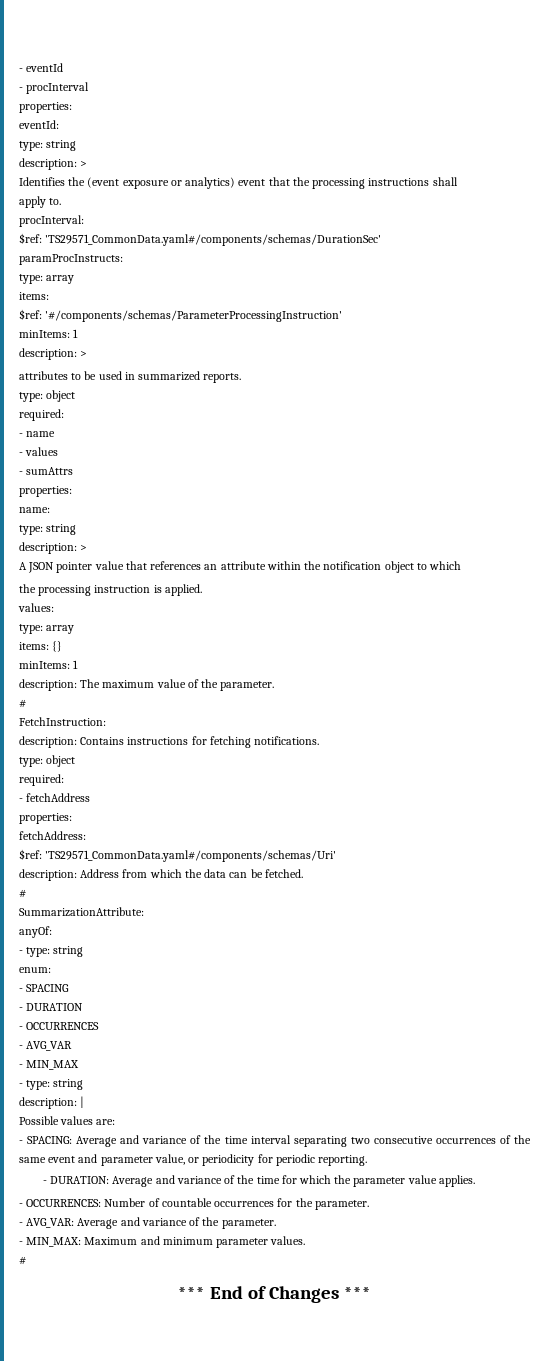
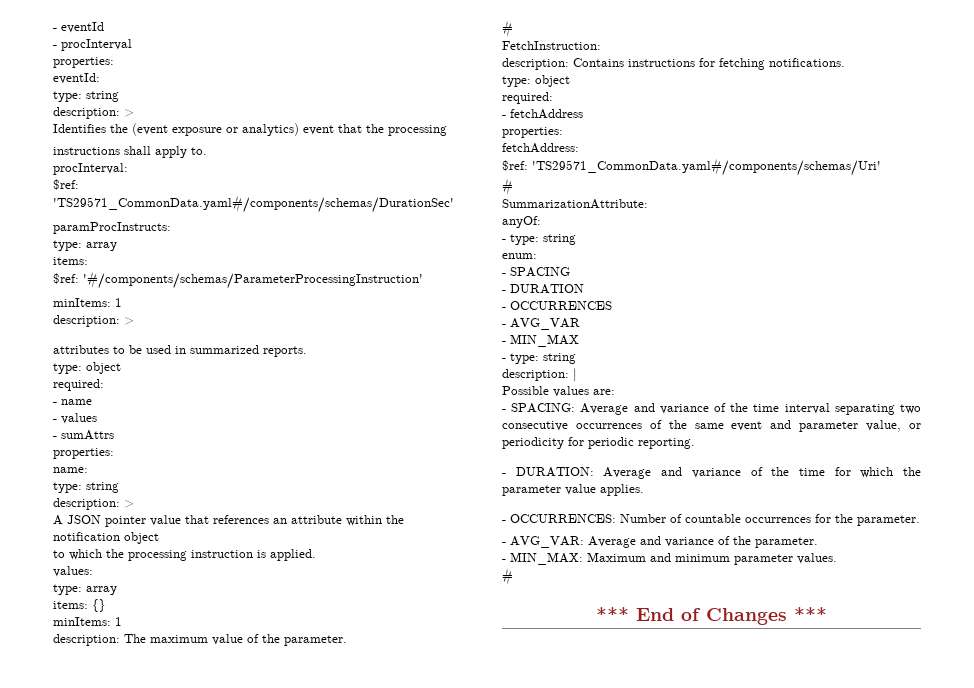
- Identifies the (event exposure or analytics) event that the processing instructions shall
- apply to.
+ Identifies the (event exposure or analytics) event that the processing
+ instructions shall apply to.
- A JSON pointer value that references an attribute within the notification object to which
- the processing instruction is applied.
+ A JSON pointer value that references an attribute within the notification object
+ to which the processing instruction is applied.
- description: Address from which the data can be fetched.

